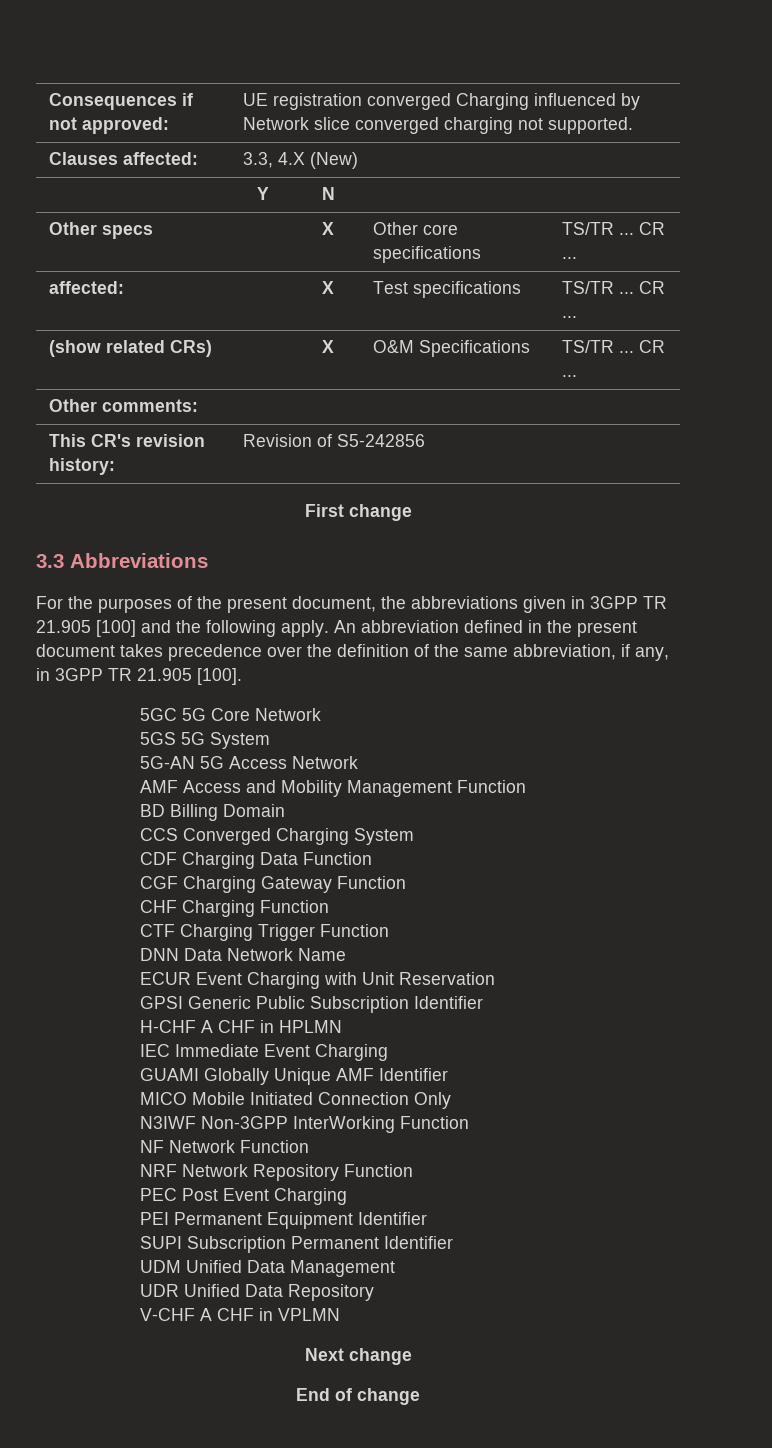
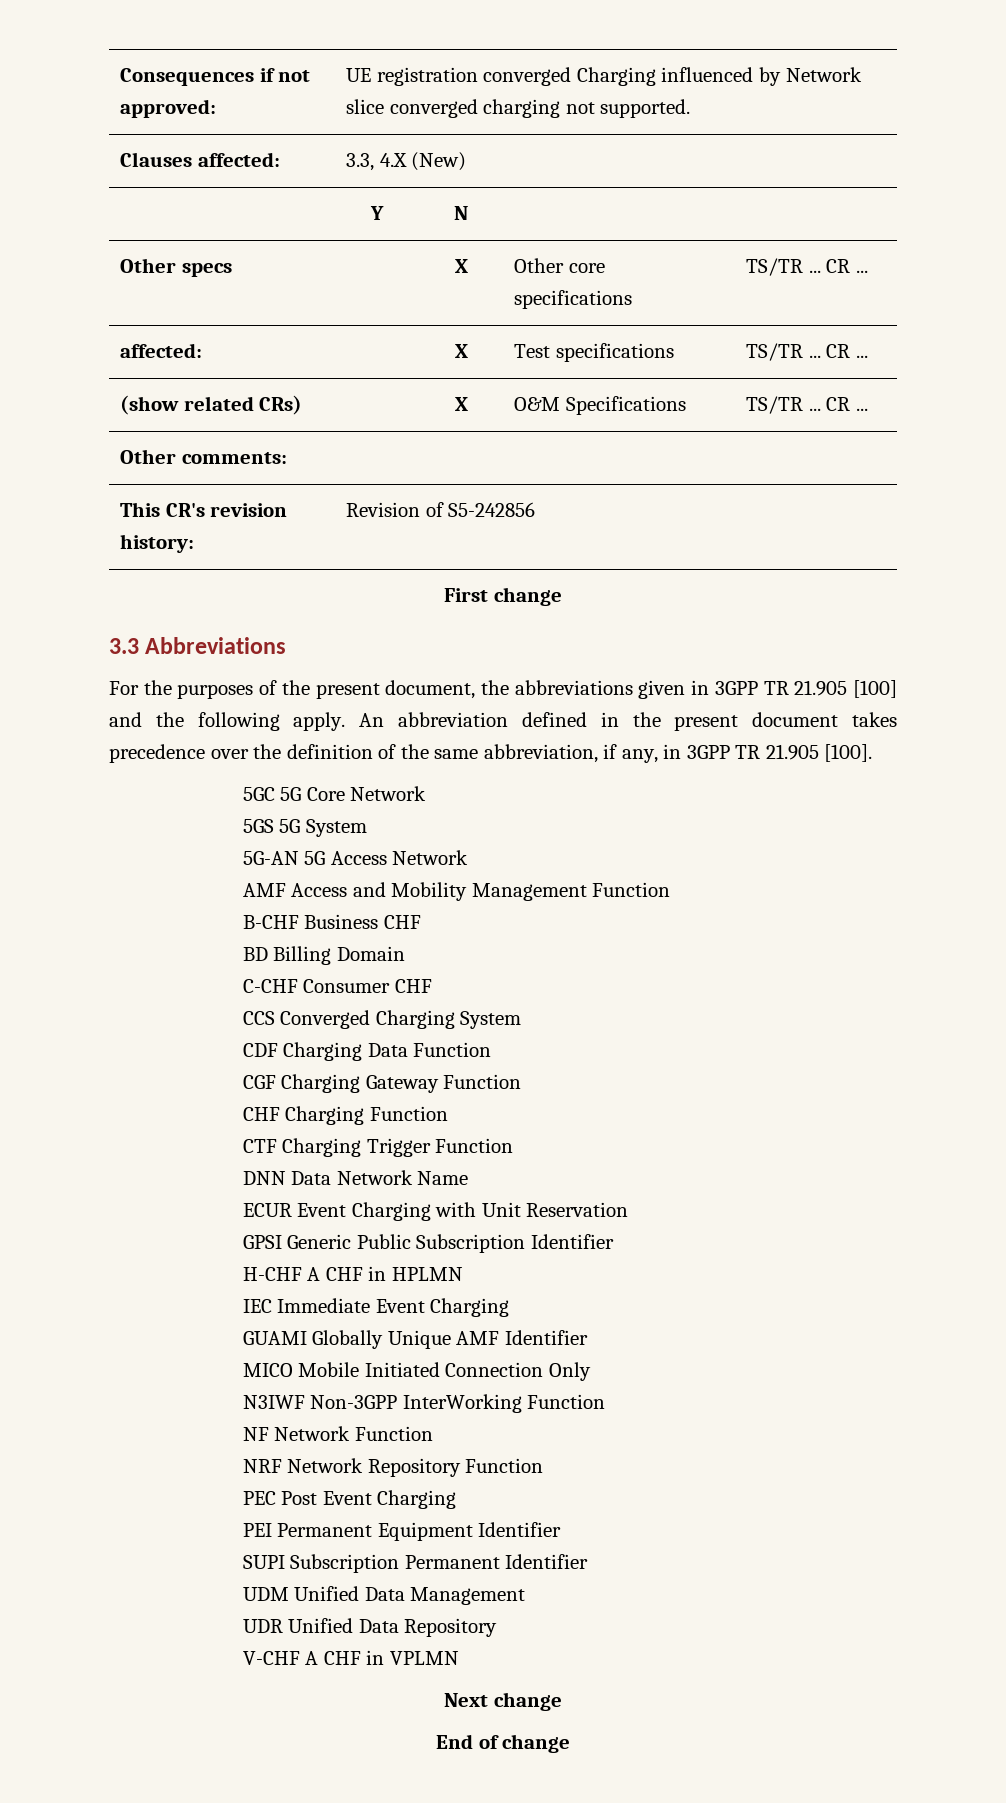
+ B-CHF Business CHF
+ C-CHF Consumer CHF

